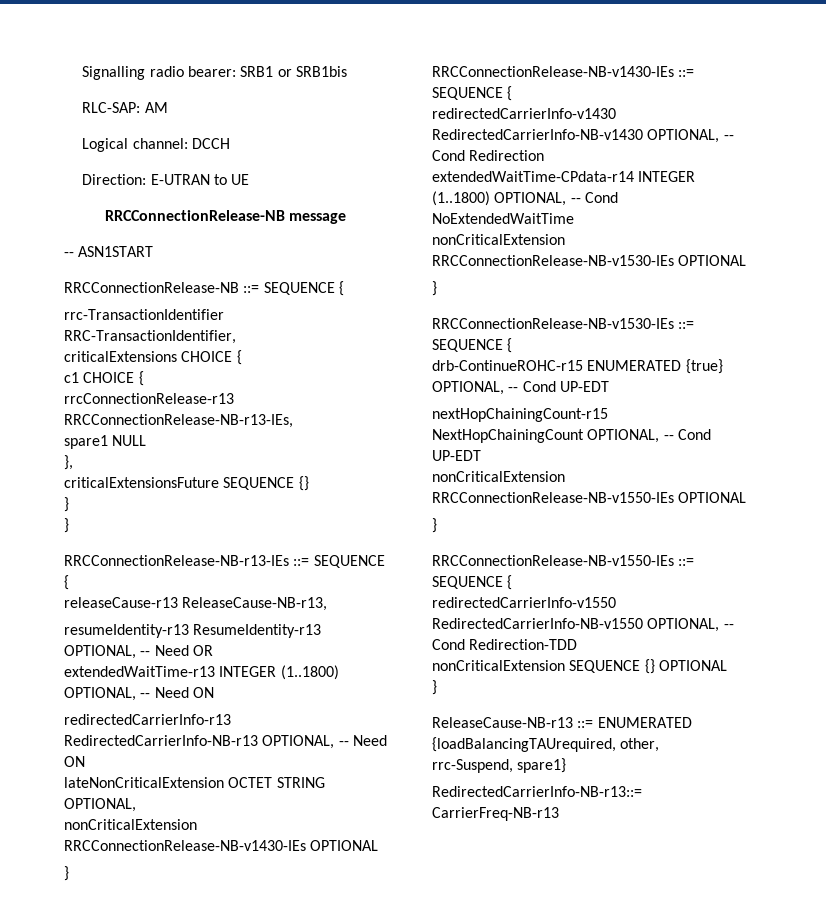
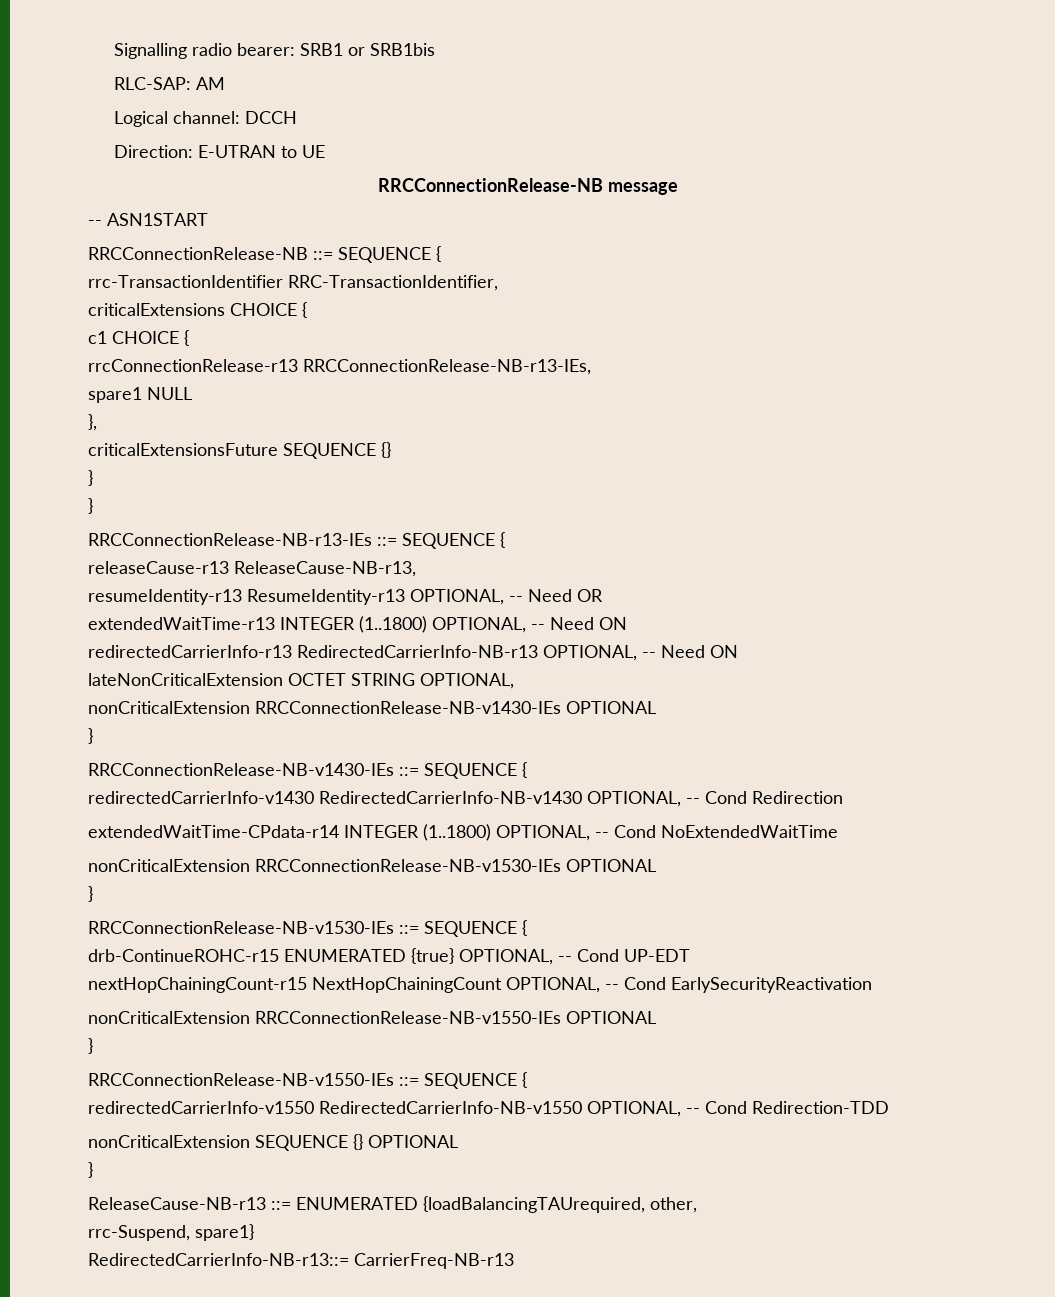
- nextHopChainingCount-r15 NextHopChainingCount OPTIONAL, -- Cond UP-EDT
+ nextHopChainingCount-r15 NextHopChainingCount OPTIONAL, -- Cond EarlySecurityReactivation

